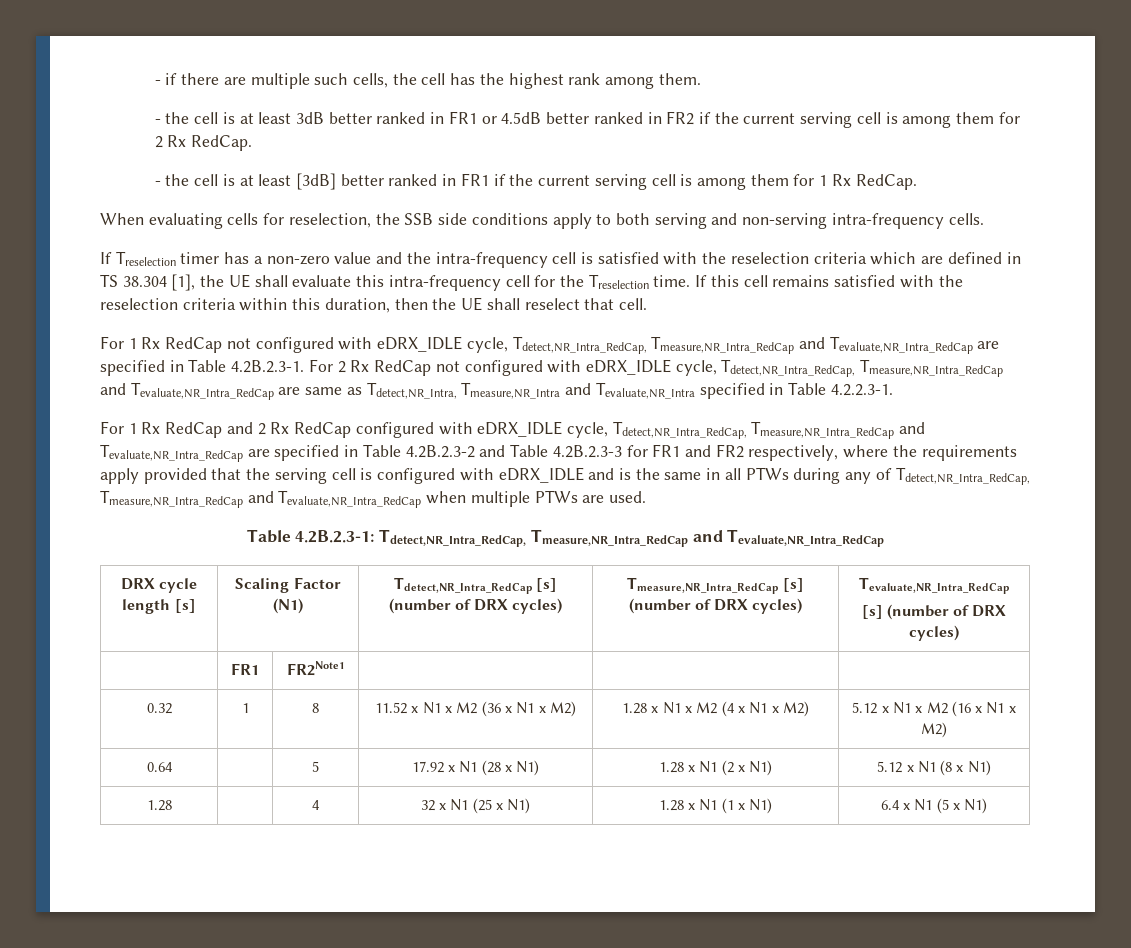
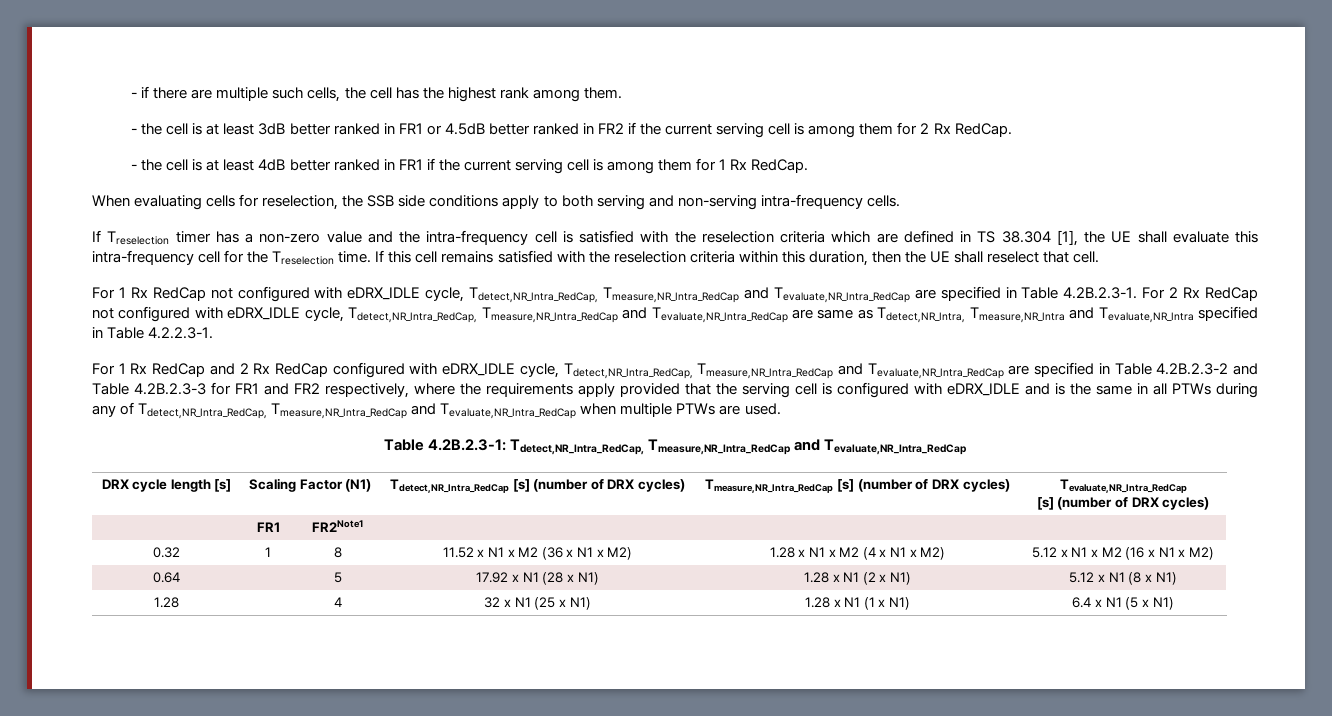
- - the cell is at least [3dB] better ranked in FR1 if the current serving cell is among them for 1 Rx RedCap.
+ - the cell is at least 4dB better ranked in FR1 if the current serving cell is among them for 1 Rx RedCap.

